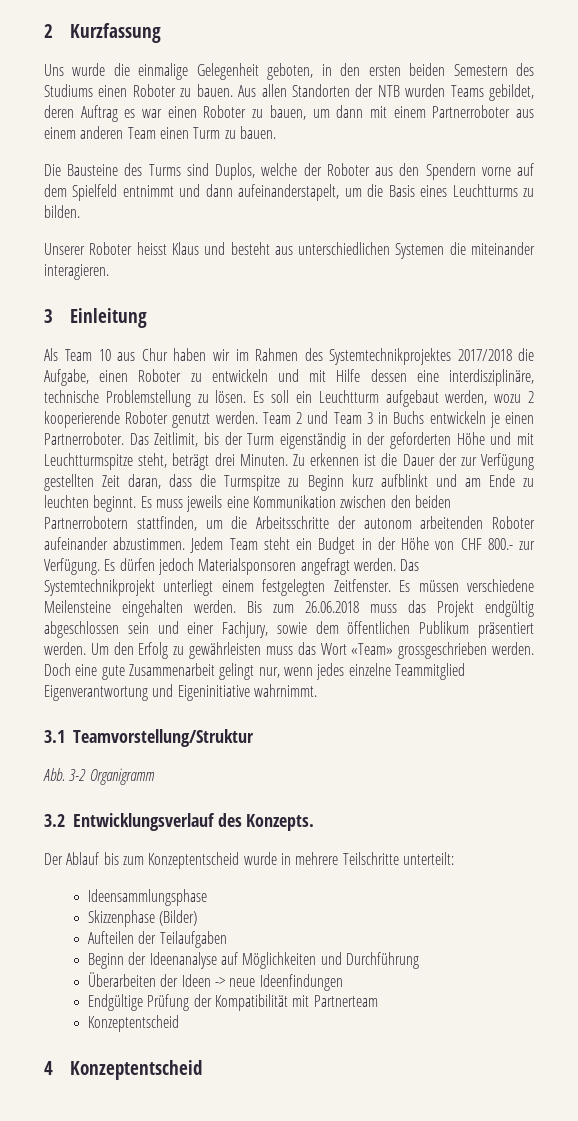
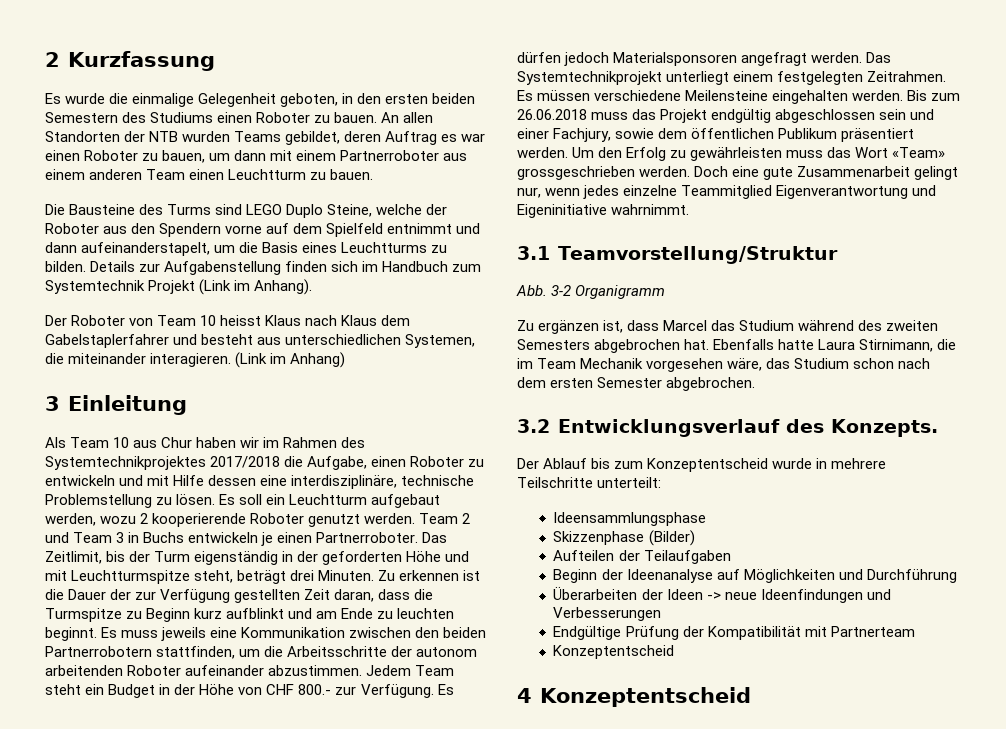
- Uns wurde die einmalige Gelegenheit geboten, in den ersten beiden Semestern des Studiums einen Roboter zu bauen.
+ Es wurde die einmalige Gelegenheit geboten, in den ersten beiden Semestern des Studiums einen Roboter zu bauen.
- Aus allen Standorten der NTB wurden Teams gebildet, deren Auftrag es war einen Roboter zu bauen, um dann mit einem Partnerroboter aus einem anderen Team einen Turm zu bauen.
+ An allen Standorten der NTB wurden Teams gebildet, deren Auftrag es war einen Roboter zu bauen, um dann mit einem Partnerroboter aus einem anderen Team einen Leuchtturm zu bauen.
- Die Bausteine des Turms sind Duplos, welche der Roboter aus den Spendern vorne auf dem Spielfeld entnimmt und dann aufeinanderstapelt, um die Basis eines Leuchtturms zu bilden.
- Unserer Roboter heisst Klaus und besteht aus unterschiedlichen Systemen die miteinander interagieren.
+ Die Bausteine des Turms sind LEGO Duplo Steine, welche der Roboter aus den Spendern vorne auf dem Spielfeld entnimmt und dann aufeinanderstapelt, um die Basis eines Leuchtturms zu bilden. Details zur Aufgabenstellung finden sich im Handbuch zum Systemtechnik Projekt (Link im Anhang).
+ Der Roboter von Team 10 heisst Klaus nach Klaus dem Gabelstaplerfahrer und besteht aus unterschiedlichen Systemen, die miteinander interagieren. (Link im Anhang)
- Das Systemtechnikprojekt unterliegt einem festgelegten Zeitfenster.
+ Das Systemtechnikprojekt unterliegt einem festgelegten Zeitrahmen.
+ Zu ergänzen ist, dass Marcel das Studium während des zweiten Semesters abgebrochen hat. Ebenfalls hatte Laura Stirnimann, die im Team Mechanik vorgesehen wäre, das Studium schon nach dem ersten Semester abgebrochen.
- Überarbeiten der Ideen -> neue Ideenfindungen
+ Überarbeiten der Ideen -> neue Ideenfindungen und Verbesserungen

